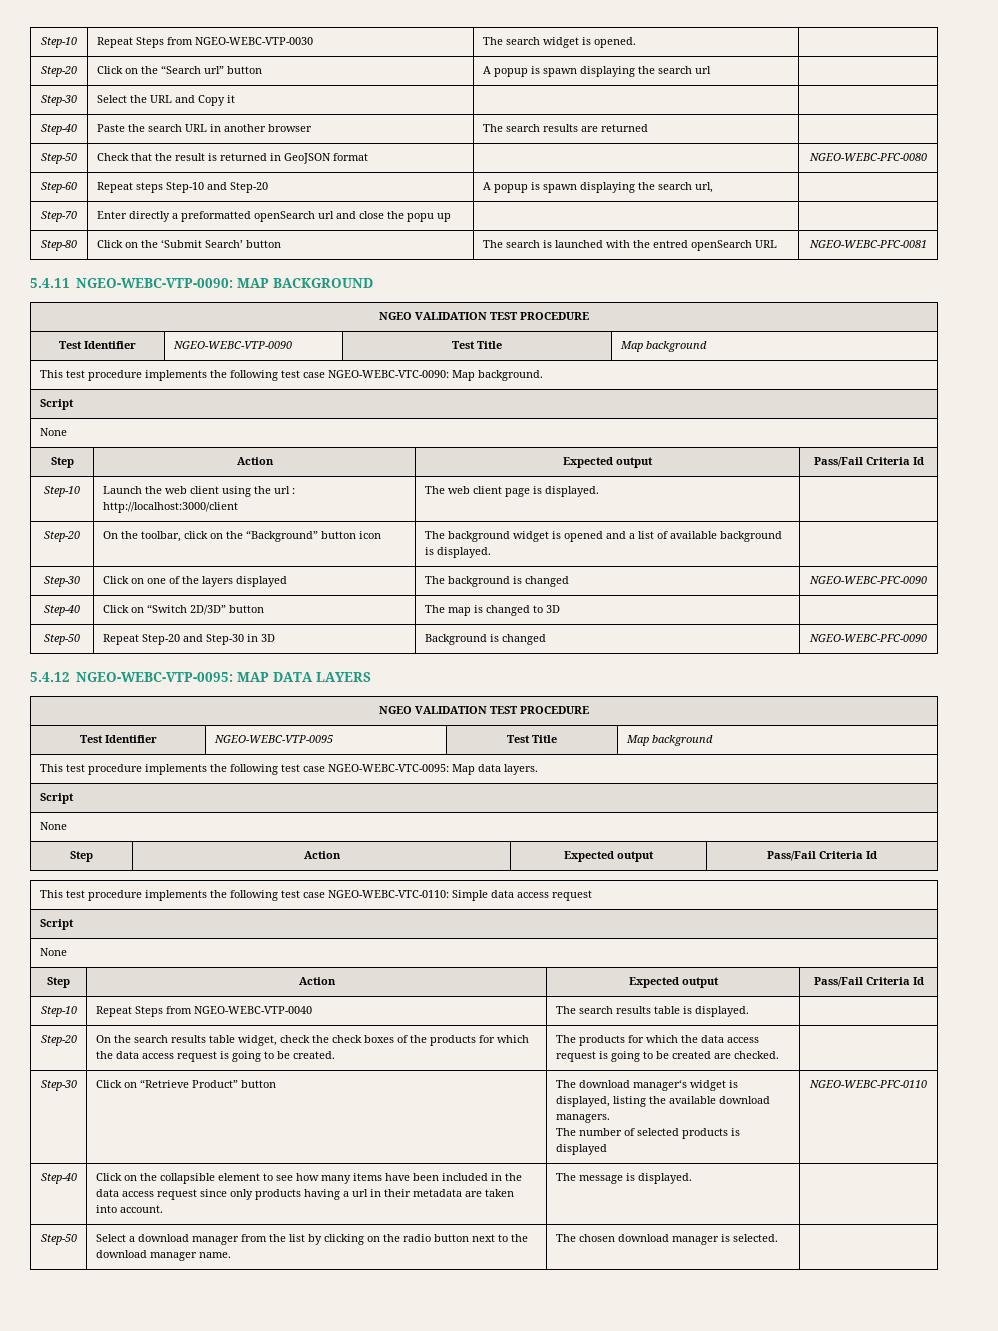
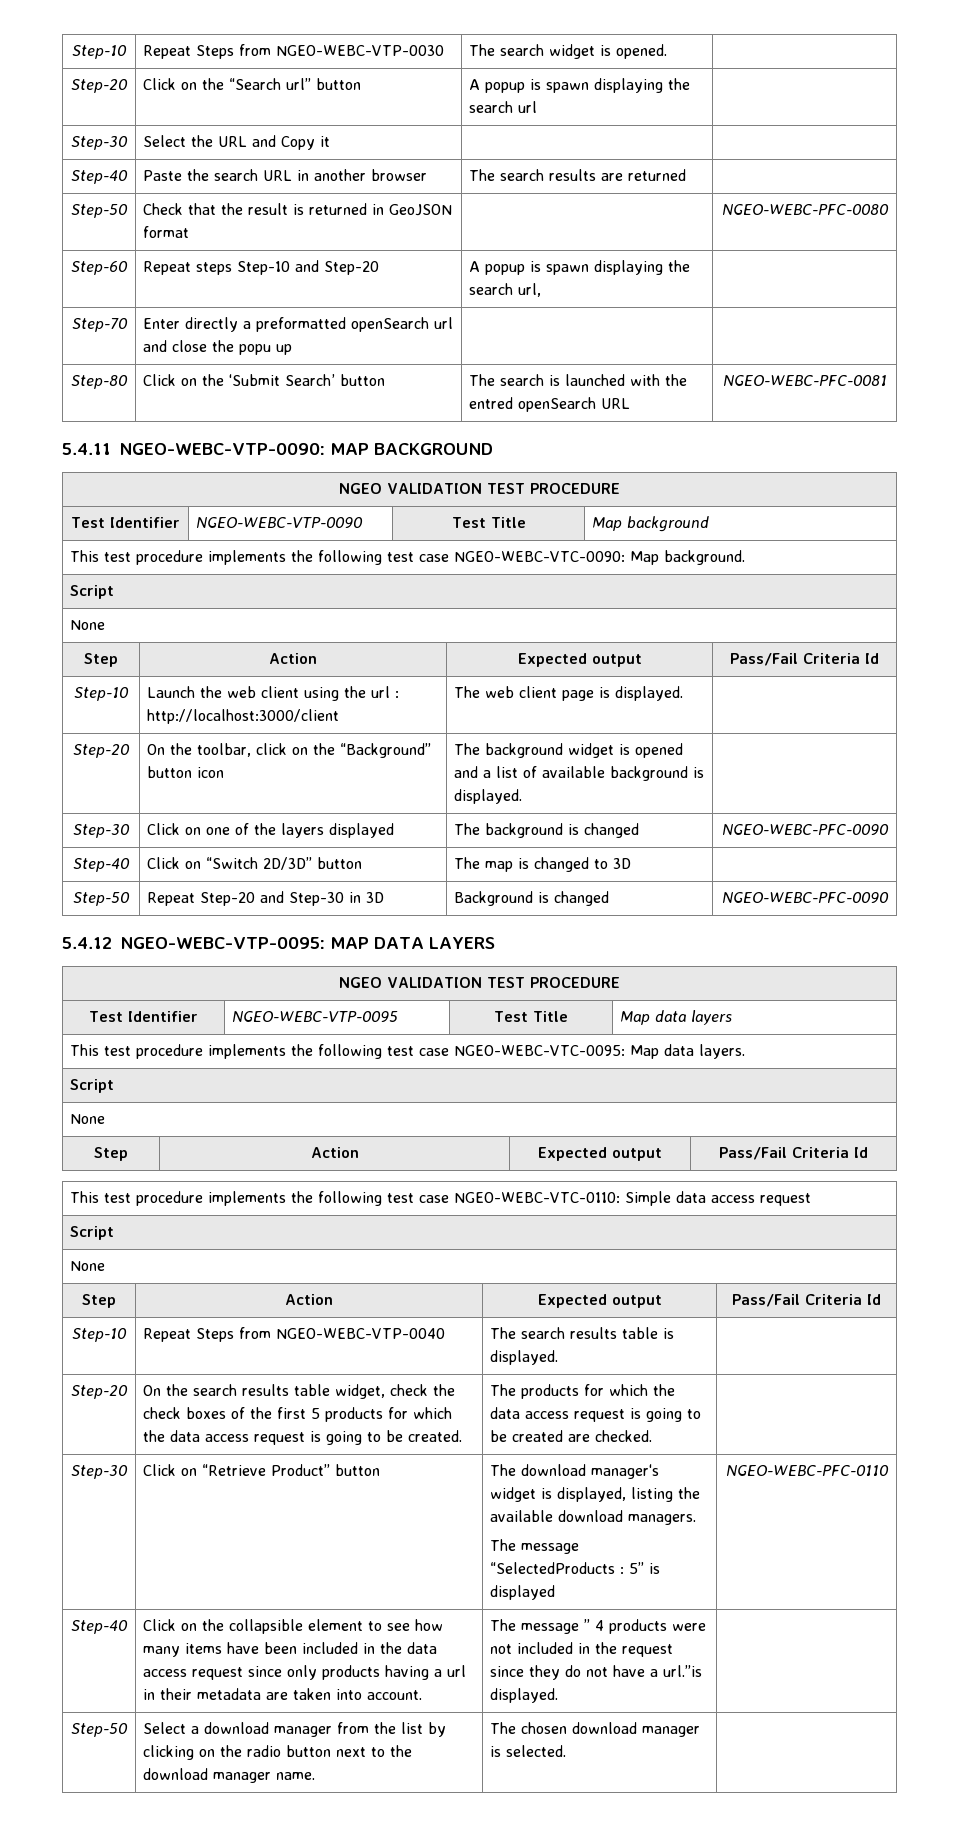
- Test Identifier | NGEO-WEBC-VTP-0095 | Test Title | Map background
+ Test Identifier | NGEO-WEBC-VTP-0095 | Test Title | Map data layers
- On the search results table widget, check the check boxes of the products for which the data access request is going to be created.
+ On the search results table widget, check the check boxes of the first 5 products for which the data access request is going to be created.
  Step-30 | Click on “Retrieve Product” button | The download manager‘s widget is displayed, listing the available download managers.
- The number of selected products is displayed | NGEO-WEBC-PFC-0110
+ The message “SelectedProducts : 5” is displayed | NGEO-WEBC-PFC-0110
- The message is displayed.
+ The message ” 4 products were not included in the request since they do not have a url.”is displayed.

